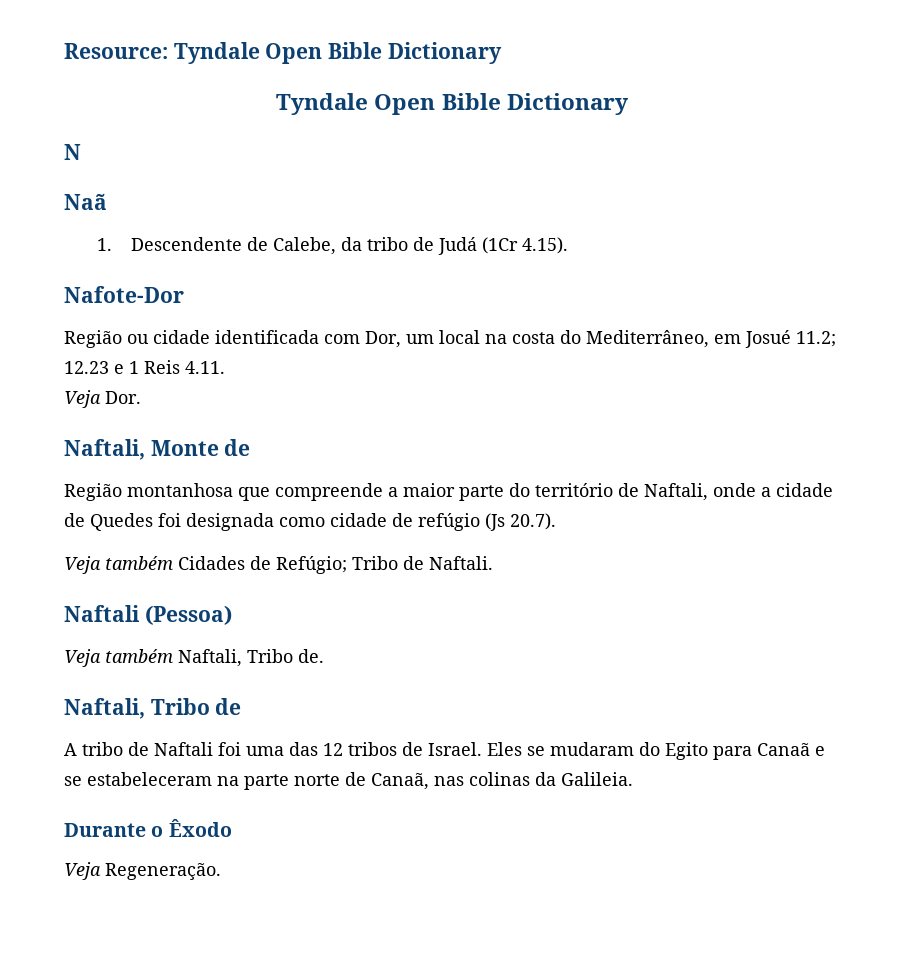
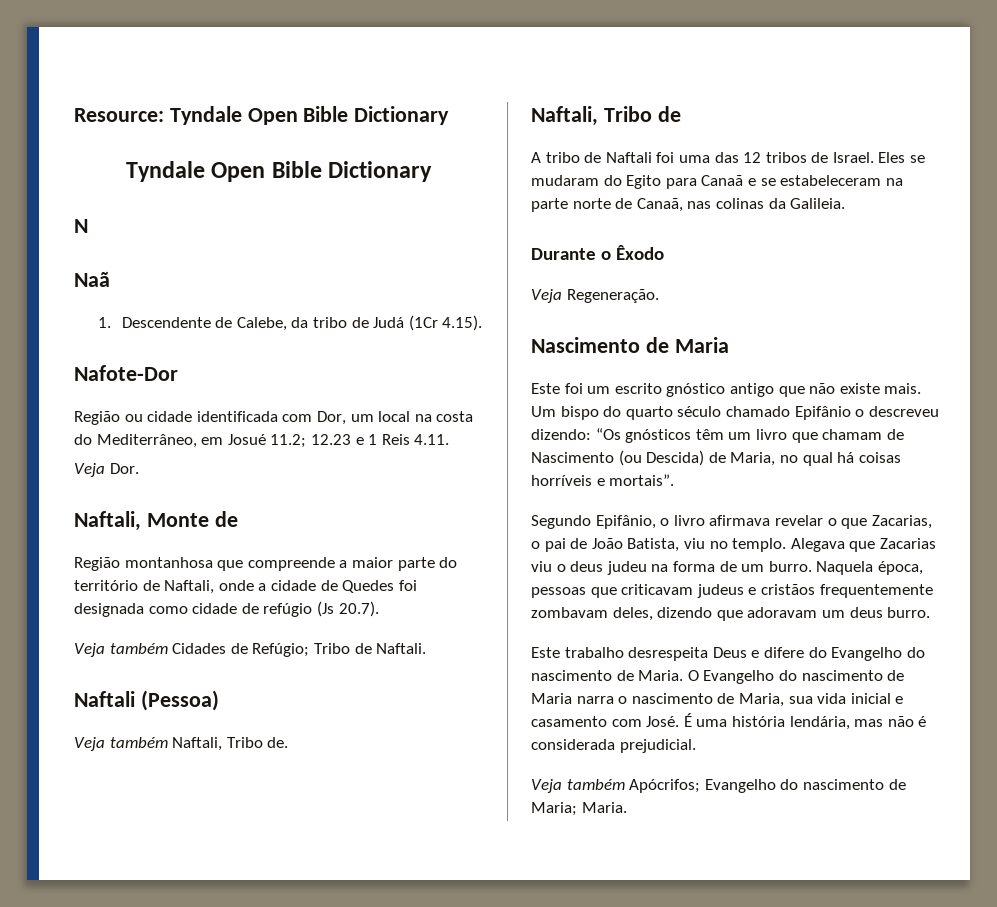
+ Nascimento de Maria
+ Este foi um escrito gnóstico antigo que não existe mais. Um bispo do quarto século chamado Epifânio o descreveu dizendo: “Os gnósticos têm um livro que chamam de Nascimento (ou Descida) de Maria, no qual há coisas horríveis e mortais”.
+ Segundo Epifânio, o livro afirmava revelar o que Zacarias, o pai de João Batista, viu no templo. Alegava que Zacarias viu o deus judeu na forma de um burro. Naquela época, pessoas que criticavam judeus e cristãos frequentemente zombavam deles, dizendo que adoravam um deus burro.
+ Este trabalho desrespeita Deus e difere do Evangelho do nascimento de Maria. O Evangelho do nascimento de Maria narra o nascimento de Maria, sua vida inicial e casamento com José. É uma história lendária, mas não é considerada prejudicial.
+ Veja também Apócrifos; Evangelho do nascimento de Maria; Maria.

